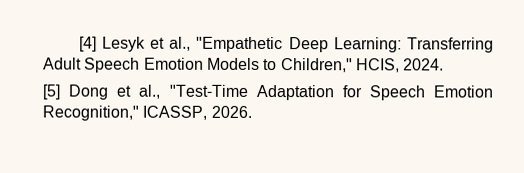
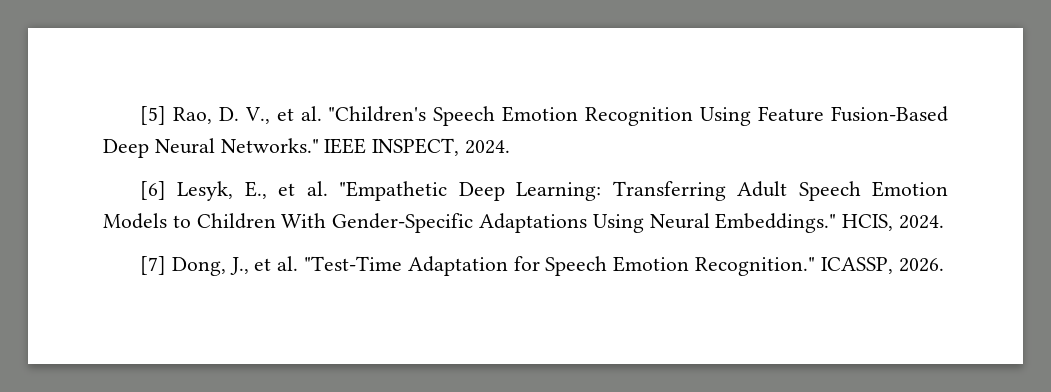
- [4] Lesyk et al., "Empathetic Deep Learning: Transferring Adult Speech Emotion Models to Children," HCIS, 2024.
- [5] Dong et al., "Test-Time Adaptation for Speech Emotion Recognition," ICASSP, 2026.
+ [5] Rao, D. V., et al. "Children's Speech Emotion Recognition Using Feature Fusion-Based Deep Neural Networks." IEEE INSPECT, 2024.
+ [6] Lesyk, E., et al. "Empathetic Deep Learning: Transferring Adult Speech Emotion Models to Children With Gender-Specific Adaptations Using Neural Embeddings." HCIS, 2024.
+ [7] Dong, J., et al. "Test-Time Adaptation for Speech Emotion Recognition." ICASSP, 2026.

